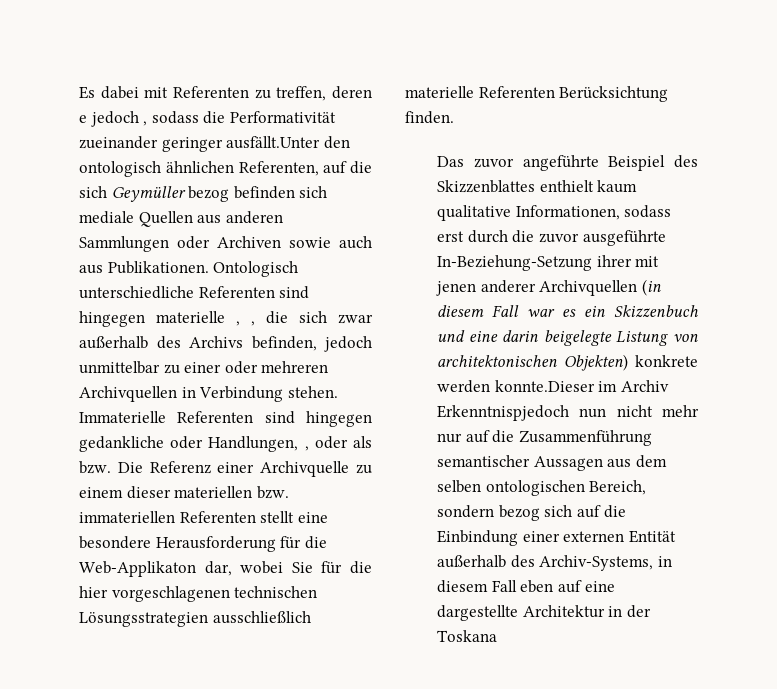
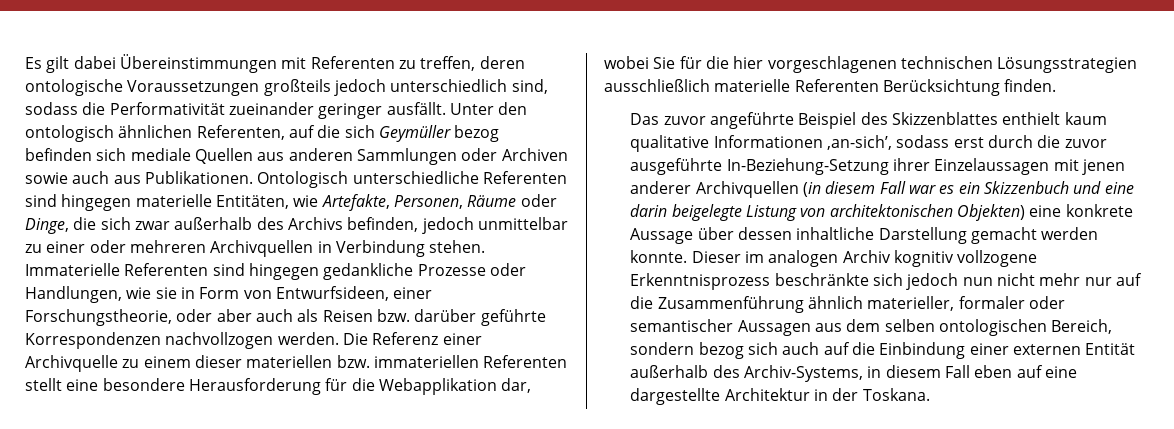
- Es dabei mit Referenten zu treffen, deren e jedoch , sodass die Performativität zueinander geringer ausfällt.Unter den ontologisch ähnlichen Referenten, auf die sich Geymüller bezog befinden sich mediale Quellen aus anderen Sammlungen oder Archiven sowie auch aus Publikationen.
+ Es gilt dabei Übereinstimmungen mit Referenten zu treffen, deren ontologische Voraussetzungen großteils jedoch unterschiedlich sind, sodass die Performativität zueinander geringer ausfällt. Unter den ontologisch ähnlichen Referenten, auf die sich Geymüller bezog befinden sich mediale Quellen aus anderen Sammlungen oder Archiven sowie auch aus Publikationen.
- Ontologisch unterschiedliche Referenten sind hingegen materielle , , die sich zwar außerhalb des Archivs befinden, jedoch unmittelbar zu einer oder mehreren Archivquellen in Verbindung stehen.
+ Ontologisch unterschiedliche Referenten sind hingegen materielle Entitäten, wie Artefakte, Personen, Räume oder Dinge, die sich zwar außerhalb des Archivs befinden, jedoch unmittelbar zu einer oder mehreren Archivquellen in Verbindung stehen.
- Immaterielle Referenten sind hingegen gedankliche oder Handlungen, , oder als bzw. Die Referenz einer Archivquelle zu einem dieser materiellen bzw. immateriellen Referenten stellt eine besondere Herausforderung für die Web-Applikaton dar, wobei Sie für die hier vorgeschlagenen technischen Lösungsstrategien ausschließlich materielle Referenten Berücksichtung finden.
+ Immaterielle Referenten sind hingegen gedankliche Prozesse oder Handlungen, wie sie in Form von Entwurfsideen, einer Forschungstheorie, oder aber auch als Reisen bzw. darüber geführte Korrespondenzen nachvollzogen werden. Die Referenz einer Archivquelle zu einem dieser materiellen bzw. immateriellen Referenten stellt eine besondere Herausforderung für die Webapplikation dar, wobei Sie für die hier vorgeschlagenen technischen Lösungsstrategien ausschließlich materielle Referenten Berücksichtung finden.
- Das zuvor angeführte Beispiel des Skizzenblattes enthielt kaum qualitative Informationen, sodass erst durch die zuvor ausgeführte In-Beziehung-Setzung ihrer mit jenen anderer Archivquellen (in diesem Fall war es ein Skizzenbuch und eine darin beigelegte Listung von architektonischen Objekten) konkrete werden konnte.Dieser im Archiv Erkenntnispjedoch nun nicht mehr nur auf die Zusammenführung semantischer Aussagen aus dem selben ontologischen Bereich, sondern bezog sich auf die Einbindung einer externen Entität außerhalb des Archiv-Systems, in diesem Fall eben auf eine dargestellte Architektur in der Toskana
+ Das zuvor angeführte Beispiel des Skizzenblattes enthielt kaum qualitative Informationen ‚an-sich’, sodass erst durch die zuvor ausgeführte In-Beziehung-Setzung ihrer Einzelaussagen mit jenen anderer Archivquellen (in diesem Fall war es ein Skizzenbuch und eine darin beigelegte Listung von architektonischen Objekten) eine konkrete Aussage über dessen inhaltliche Darstellung gemacht werden konnte. Dieser im analogen Archiv kognitiv vollzogene Erkenntnisprozess beschränkte sich jedoch nun nicht mehr nur auf die Zusammenführung ähnlich materieller, formaler oder semantischer Aussagen aus dem selben ontologischen Bereich, sondern bezog sich auch auf die Einbindung einer externen Entität außerhalb des Archiv-Systems, in diesem Fall eben auf eine dargestellte Architektur in der Toskana.

